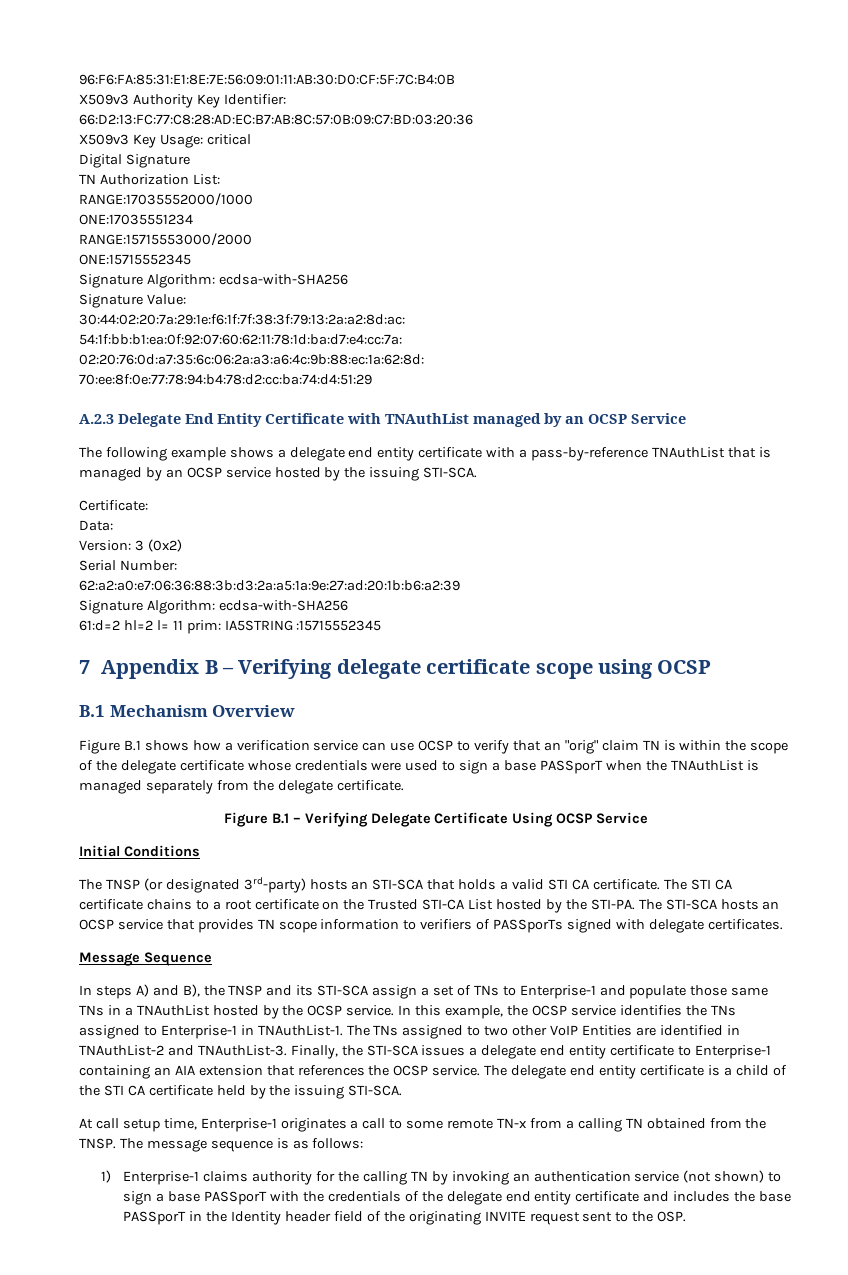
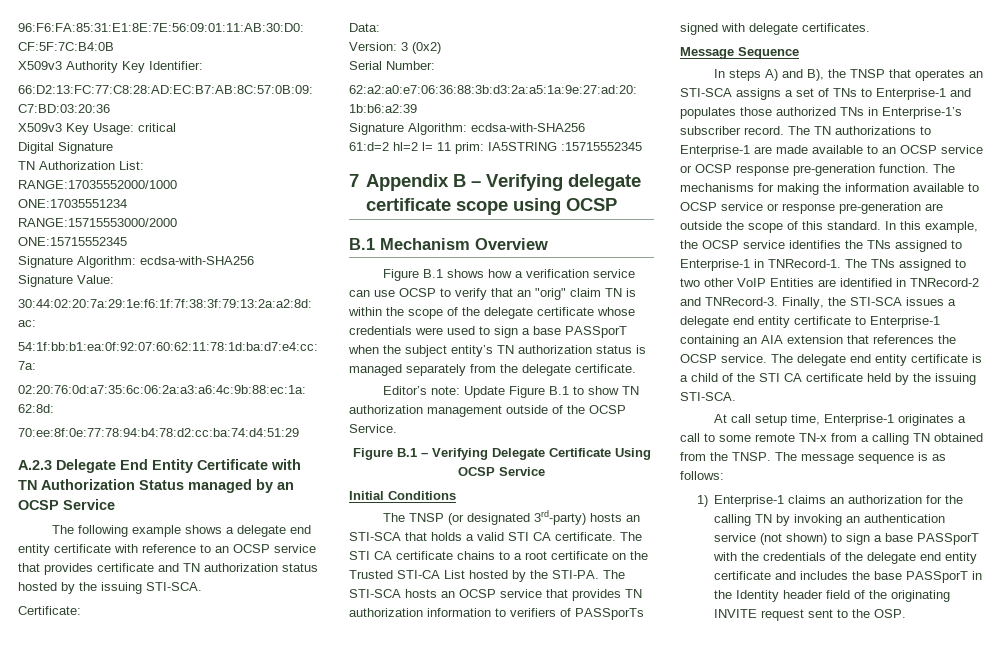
- A.2.3 Delegate End Entity Certificate with TNAuthList managed by an OCSP Service
+ A.2.3 Delegate End Entity Certificate with TN Authorization Status managed by an OCSP Service
- The following example shows a delegate end entity certificate with a pass-by-reference TNAuthList that is managed by an OCSP service hosted by the issuing STI-SCA.
+ The following example shows a delegate end entity certificate with reference to an OCSP service that provides certificate and TN authorization status hosted by the issuing STI-SCA.
- Figure B.1 shows how a verification service can use OCSP to verify that an "orig" claim TN is within the scope of the delegate certificate whose credentials were used to sign a base PASSporT when the TNAuthList is managed separately from the delegate certificate.
+ Figure B.1 shows how a verification service can use OCSP to verify that an "orig" claim TN is within the scope of the delegate certificate whose credentials were used to sign a base PASSporT when the subject entity’s TN authorization status is managed separately from the delegate certificate.
+ Editor’s note: Update Figure B.1 to show TN authorization management outside of the OCSP Service.
- The STI-SCA hosts an OCSP service that provides TN scope information to verifiers of PASSporTs signed with delegate certificates.
+ The STI-SCA hosts an OCSP service that provides TN authorization information to verifiers of PASSporTs signed with delegate certificates.
- In steps A) and B), the TNSP and its STI-SCA assign a set of TNs to Enterprise-1 and populate those same TNs in a TNAuthList hosted by the OCSP service.
+ In steps A) and B), the TNSP that operates an STI-SCA assigns a set of TNs to Enterprise-1 and populates those authorized TNs in Enterprise-1’s subscriber record. The TN authorizations to Enterprise-1 are made available to an OCSP service or OCSP response pre-generation function. The mechanisms for making the information available to OCSP service or response pre-generation are outside the scope of this standard.
- In this example, the OCSP service identifies the TNs assigned to Enterprise-1 in TNAuthList-1.
+ In this example, the OCSP service identifies the TNs assigned to Enterprise-1 in TNRecord-1.
- The TNs assigned to two other VoIP Entities are identified in TNAuthList-2 and TNAuthList-3.
+ The TNs assigned to two other VoIP Entities are identified in TNRecord-2 and TNRecord-3.
- 1) Enterprise-1 claims authority for the calling TN by invoking an authentication service (not shown) to sign a base PASSporT with the credentials of the delegate end entity certificate and includes the base PASSporT in the Identity header field of the originating INVITE request sent to the OSP.
+ 1) Enterprise-1 claims an authorization for the calling TN by invoking an authentication service (not shown) to sign a base PASSporT with the credentials of the delegate end entity certificate and includes the base PASSporT in the Identity header field of the originating INVITE request sent to the OSP.

